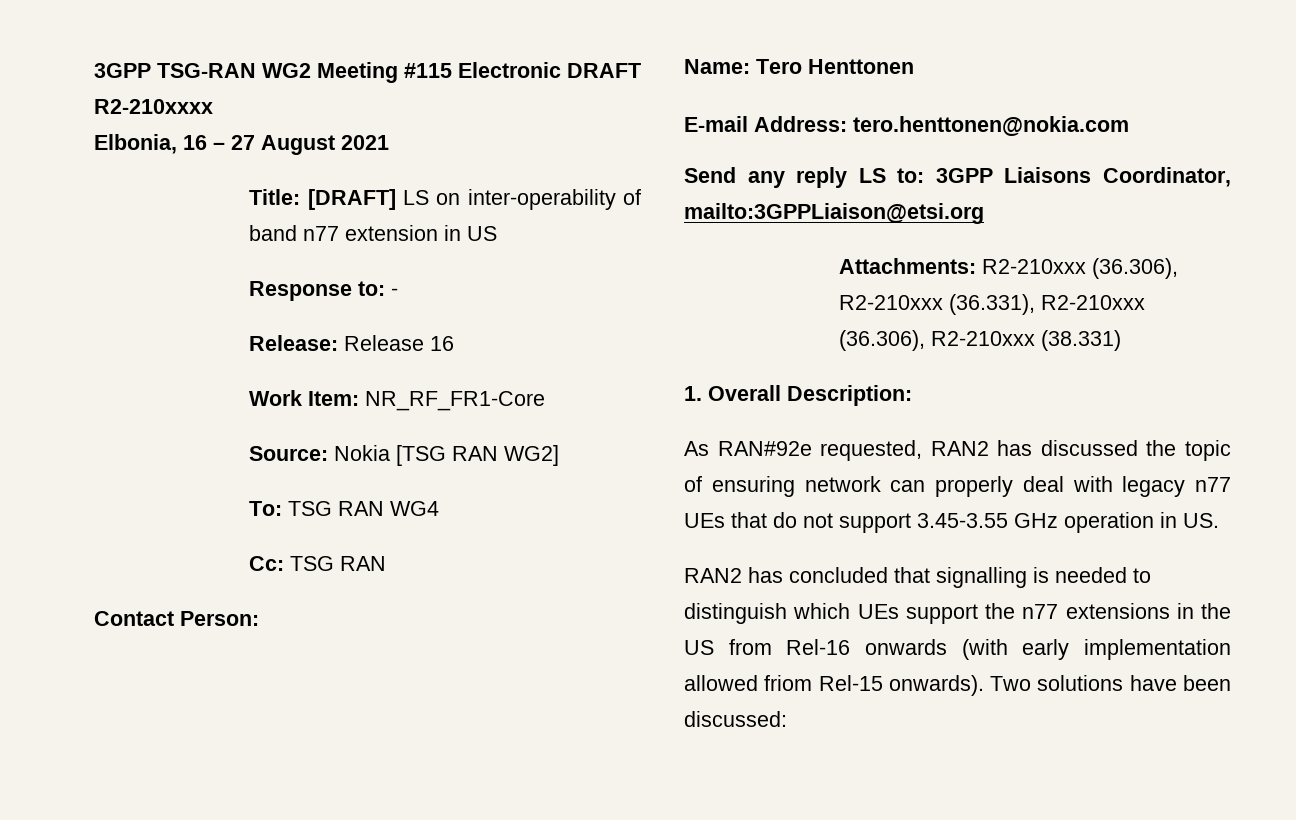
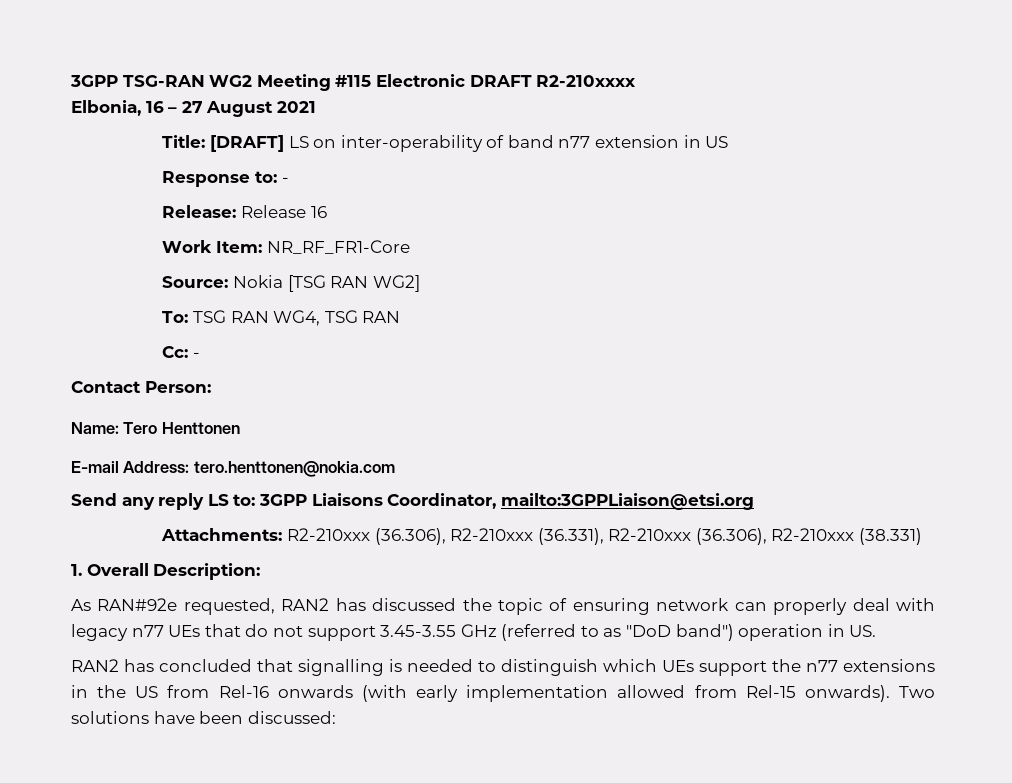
- To: TSG RAN WG4
+ To: TSG RAN WG4, TSG RAN
- Cc: TSG RAN
+ Cc: -
- As RAN#92e requested, RAN2 has discussed the topic of ensuring network can properly deal with legacy n77 UEs that do not support 3.45-3.55 GHz operation in US.
+ As RAN#92e requested, RAN2 has discussed the topic of ensuring network can properly deal with legacy n77 UEs that do not support 3.45-3.55 GHz (referred to as "DoD band") operation in US.
- RAN2 has concluded that signalling is needed to distinguish which UEs support the n77 extensions in the US from Rel-16 onwards (with early implementation allowed friom Rel-15 onwards).
+ RAN2 has concluded that signalling is needed to distinguish which UEs support the n77 extensions in the US from Rel-16 onwards (with early implementation allowed from Rel-15 onwards).

